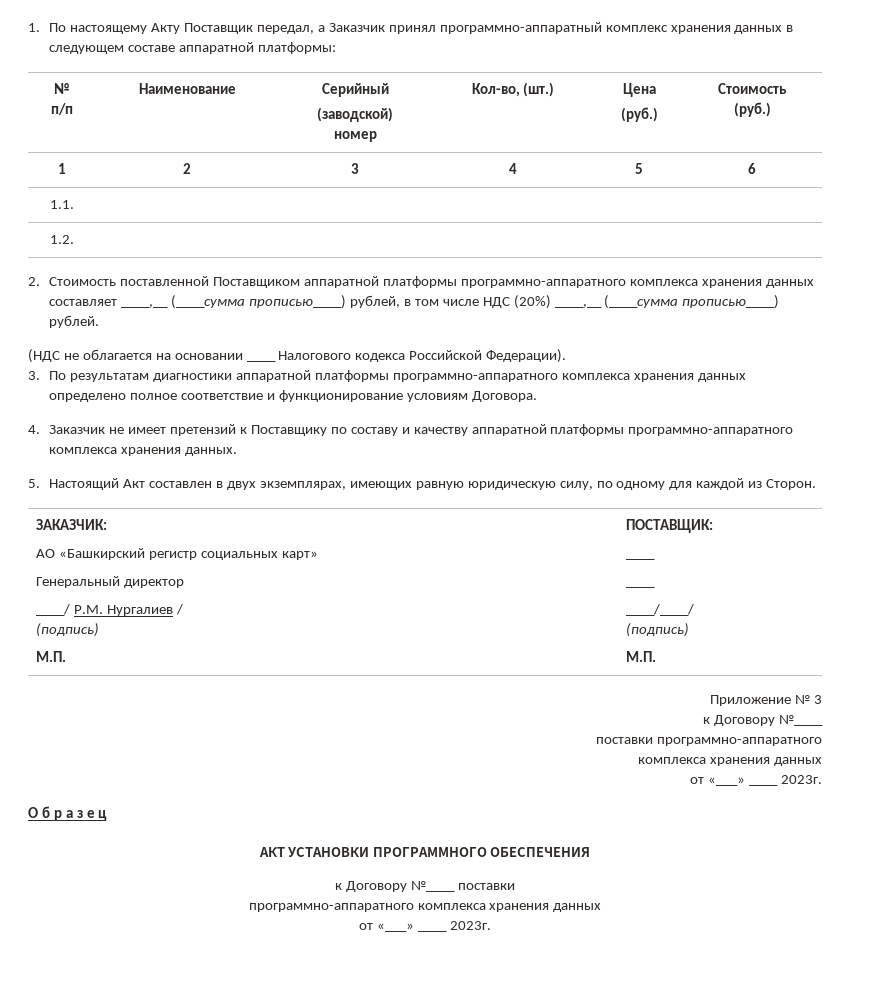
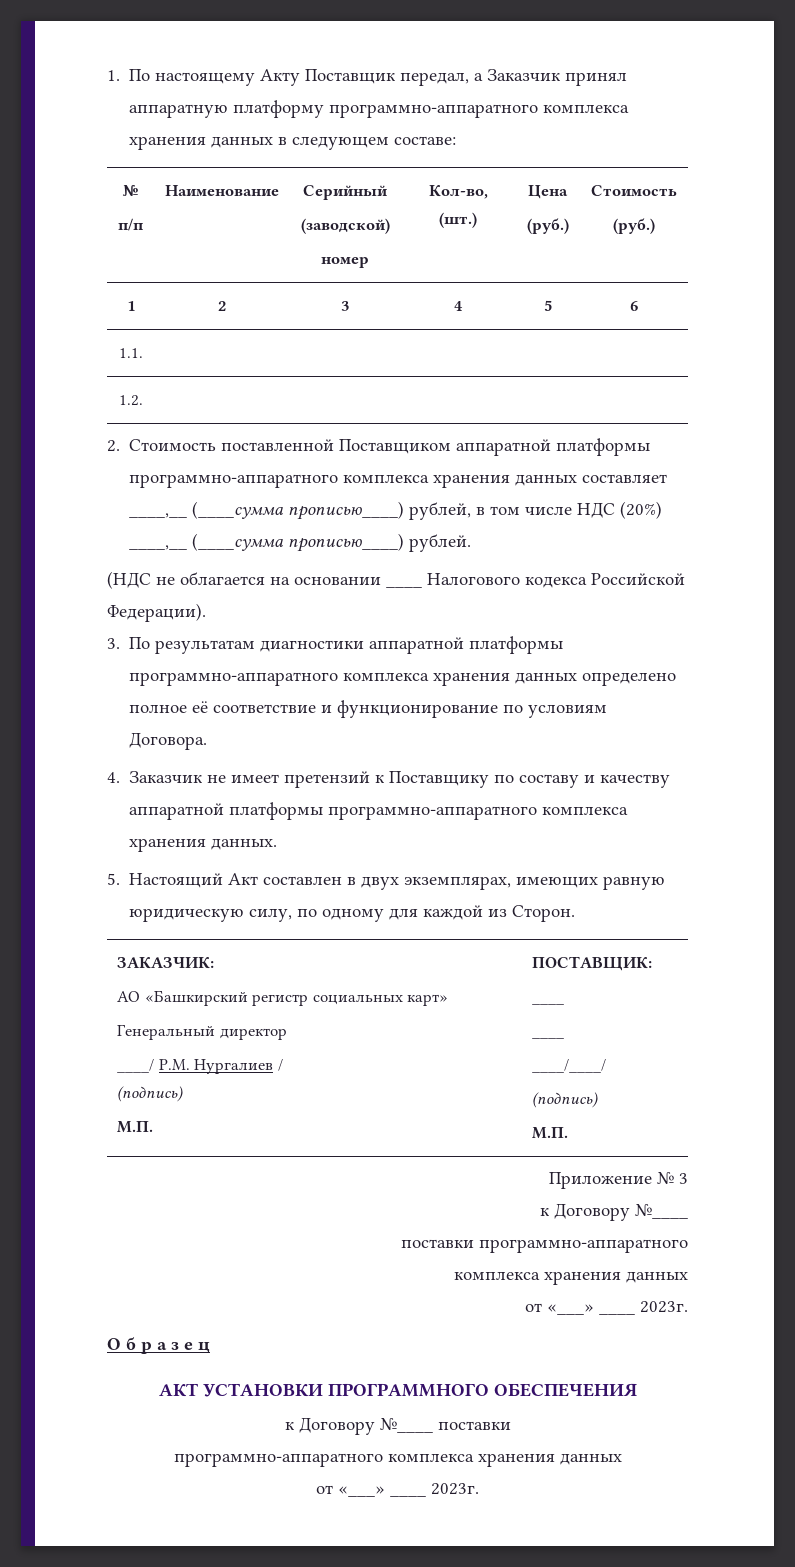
- 1. По настоящему Акту Поставщик передал, а Заказчик принял программно-аппаратный комплекс хранения данных в следующем составе аппаратной платформы:
+ 1. По настоящему Акту Поставщик передал, а Заказчик принял аппаратную платформу программно-аппаратного комплекса хранения данных в следующем составе:
- 3. По результатам диагностики аппаратной платформы программно-аппаратного комплекса хранения данных определено полное соответствие и функционирование условиям Договора.
+ 3. По результатам диагностики аппаратной платформы программно-аппаратного комплекса хранения данных определено полное её соответствие и функционирование по условиям Договора.

